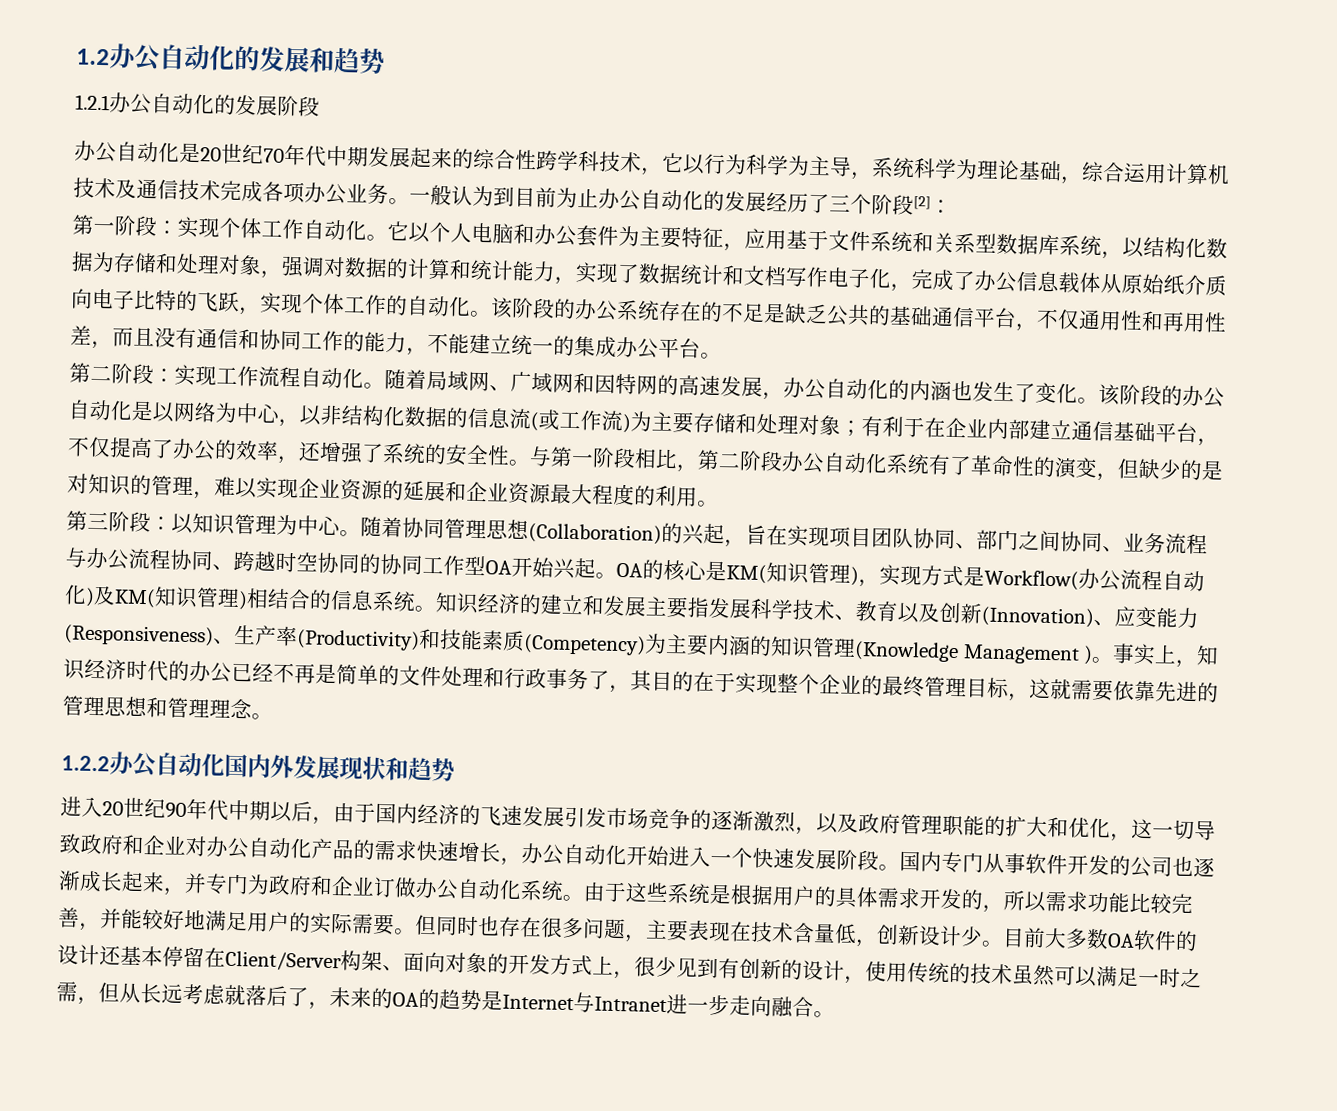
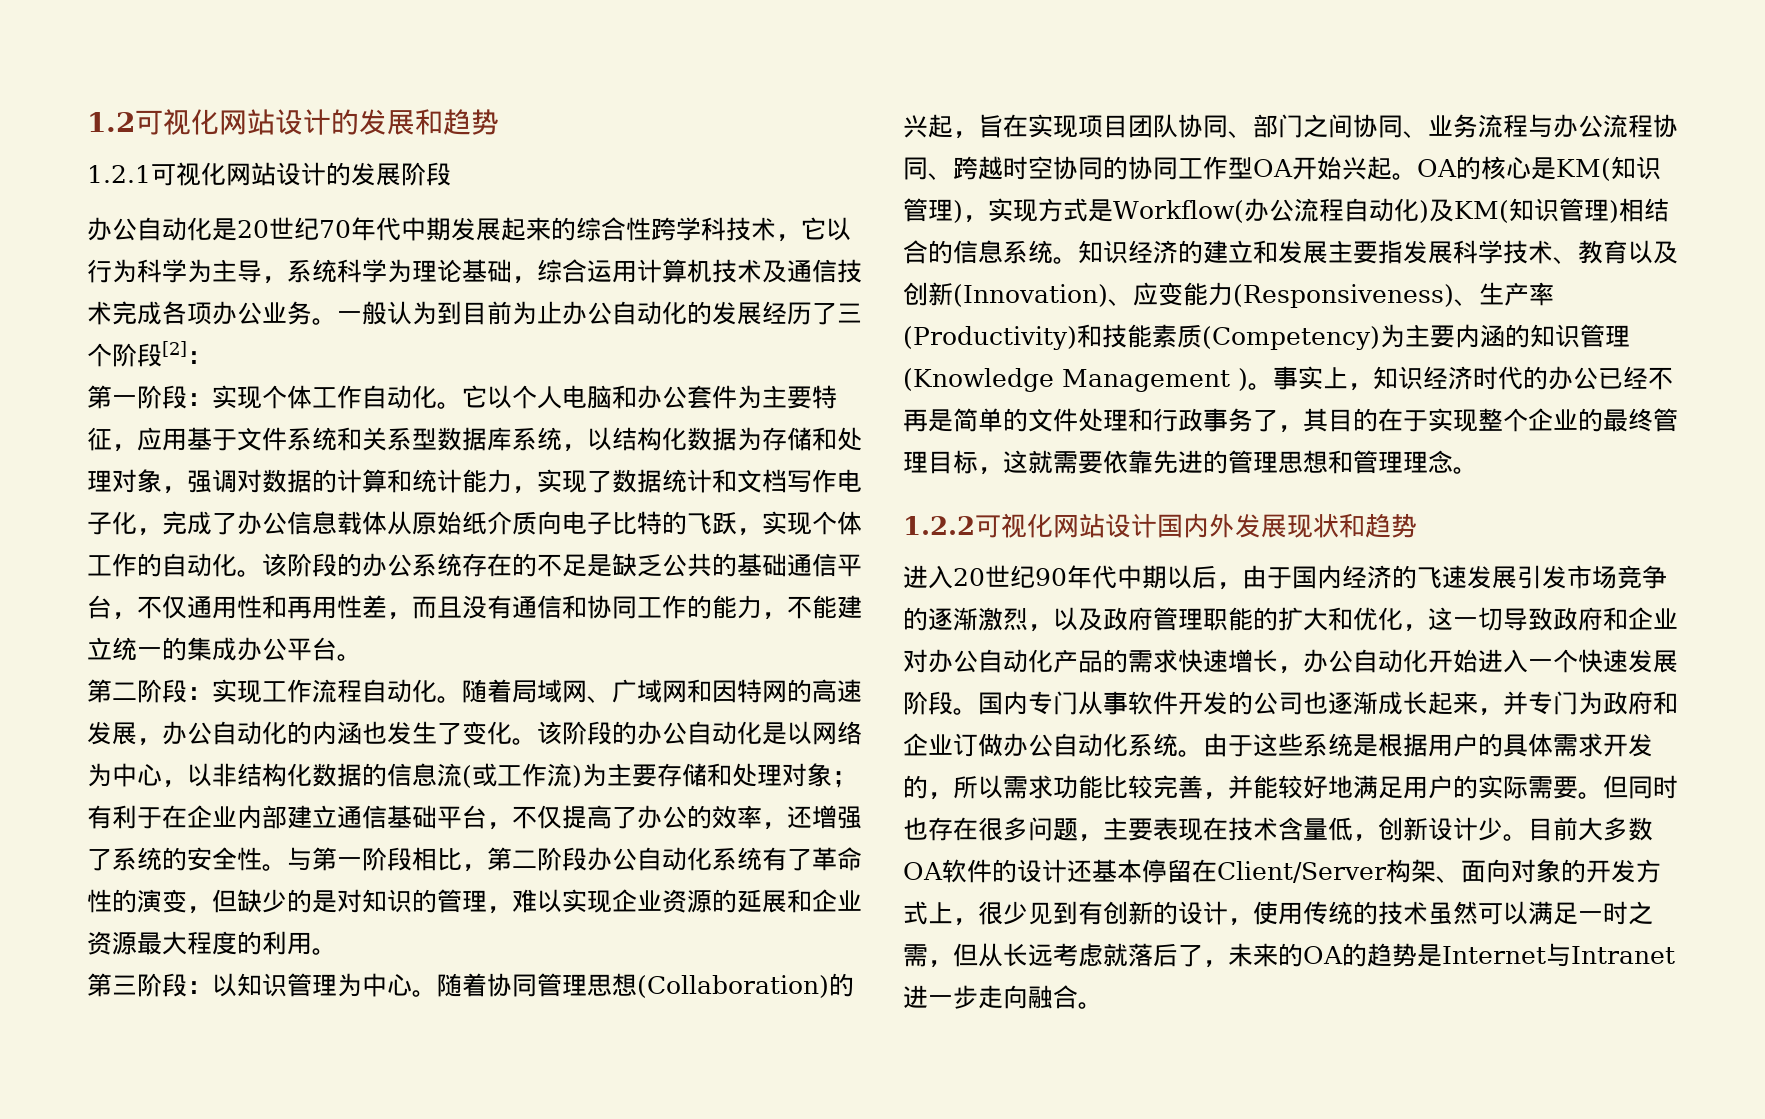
- 1.2办公自动化的发展和趋势
+ 1.2可视化网站设计的发展和趋势
- 1.2.1办公自动化的发展阶段
+ 1.2.1可视化网站设计的发展阶段
- 1.2.2办公自动化国内外发展现状和趋势
+ 1.2.2可视化网站设计国内外发展现状和趋势

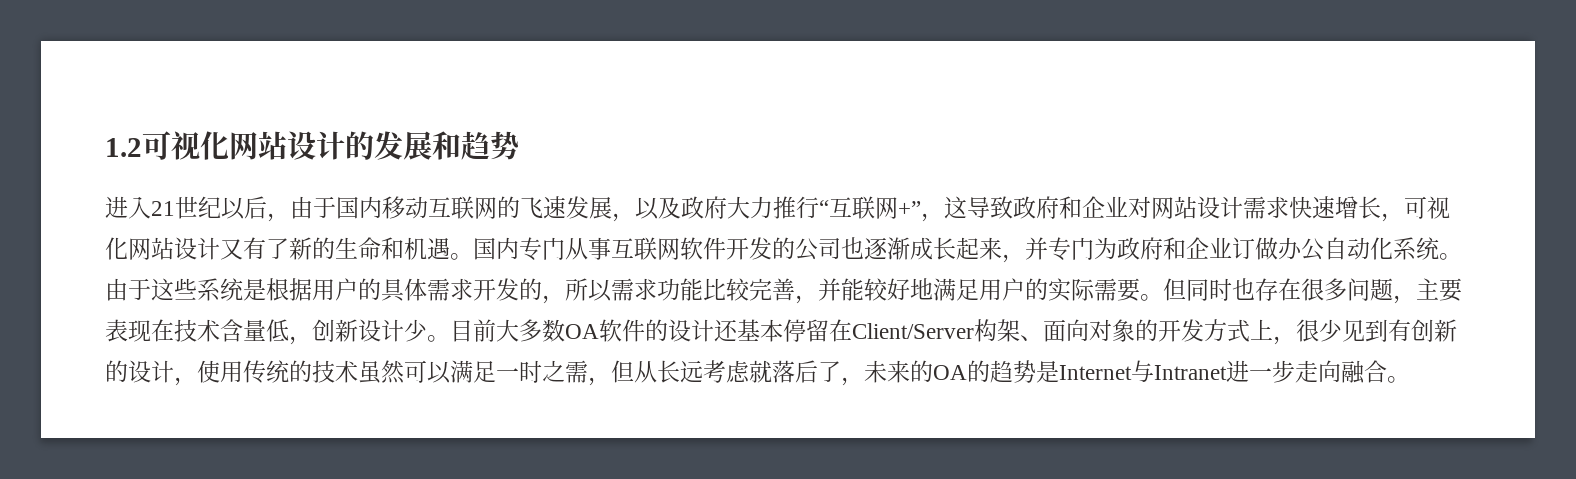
- 1.2.1可视化网站设计的发展阶段
- 办公自动化是20世纪70年代中期发展起来的综合性跨学科技术，它以行为科学为主导，系统科学为理论基础，综合运用计算机技术及通信技术完成各项办公业务。一般认为到目前为止办公自动化的发展经历了三个阶段[2]：
- 第一阶段：实现个体工作自动化。它以个人电脑和办公套件为主要特征，应用基于文件系统和关系型数据库系统，以结构化数据为存储和处理对象，强调对数据的计算和统计能力，实现了数据统计和文档写作电子化，完成了办公信息载体从原始纸介质向电子比特的飞跃，实现个体工作的自动化。该阶段的办公系统存在的不足是缺乏公共的基础通信平台，不仅通用性和再用性差，而且没有通信和协同工作的能力，不能建立统一的集成办公平台。
- 第二阶段：实现工作流程自动化。随着局域网、广域网和因特网的高速发展，办公自动化的内涵也发生了变化。该阶段的办公自动化是以网络为中心，以非结构化数据的信息流(或工作流)为主要存储和处理对象；有利于在企业内部建立通信基础平台，不仅提高了办公的效率，还增强了系统的安全性。与第一阶段相比，第二阶段办公自动化系统有了革命性的演变，但缺少的是对知识的管理，难以实现企业资源的延展和企业资源最大程度的利用。
- 第三阶段：以知识管理为中心。随着协同管理思想(Collaboration)的兴起，旨在实现项目团队协同、部门之间协同、业务流程与办公流程协同、跨越时空协同的协同工作型OA开始兴起。OA的核心是KM(知识管理)，实现方式是Workflow(办公流程自动化)及KM(知识管理)相结合的信息系统。知识经济的建立和发展主要指发展科学技术、教育以及创新(Innovation)、应变能力(Responsiveness)、生产率(Productivity)和技能素质(Competency)为主要内涵的知识管理(Knowledge Management )。事实上，知识经济时代的办公已经不再是简单的文件处理和行政事务了，其目的在于实现整个企业的最终管理目标，这就需要依靠先进的管理思想和管理理念。
- 1.2.2可视化网站设计国内外发展现状和趋势
- 进入20世纪90年代中期以后，由于国内经济的飞速发展引发市场竞争的逐渐激烈，以及政府管理职能的扩大和优化，这一切导致政府和企业对办公自动化产品的需求快速增长，办公自动化开始进入一个快速发展阶段。
+ 进入21世纪以后，由于国内移动互联网的飞速发展，以及政府大力推行“互联网+”，这导致政府和企业对网站设计需求快速增长，可视化网站设计又有了新的生命和机遇。
- 国内专门从事软件开发的公司也逐渐成长起来，并专门为政府和企业订做办公自动化系统。
+ 国内专门从事互联网软件开发的公司也逐渐成长起来，并专门为政府和企业订做办公自动化系统。

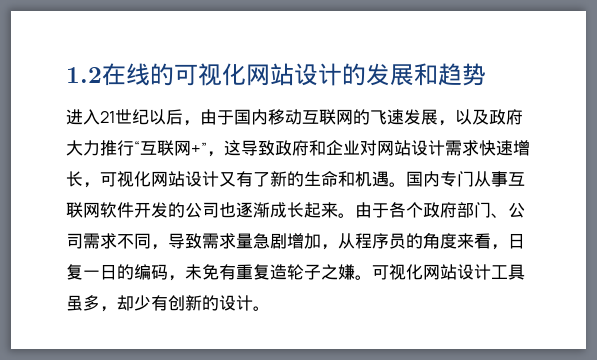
- 1.2可视化网站设计的发展和趋势
+ 1.2在线的可视化网站设计的发展和趋势
- 国内专门从事互联网软件开发的公司也逐渐成长起来，并专门为政府和企业订做办公自动化系统。由于这些系统是根据用户的具体需求开发的，所以需求功能比较完善，并能较好地满足用户的实际需要。但同时也存在很多问题，主要表现在技术含量低，创新设计少。目前大多数OA软件的设计还基本停留在Client/Server构架、面向对象的开发方式上，很少见到有创新的设计，使用传统的技术虽然可以满足一时之需，但从长远考虑就落后了，未来的OA的趋势是Internet与Intranet进一步走向融合。
+ 国内专门从事互联网软件开发的公司也逐渐成长起来。由于各个政府部门、公司需求不同，导致需求量急剧增加，从程序员的角度来看，日复一日的编码，未免有重复造轮子之嫌。可视化网站设计工具虽多，却少有创新的设计。

